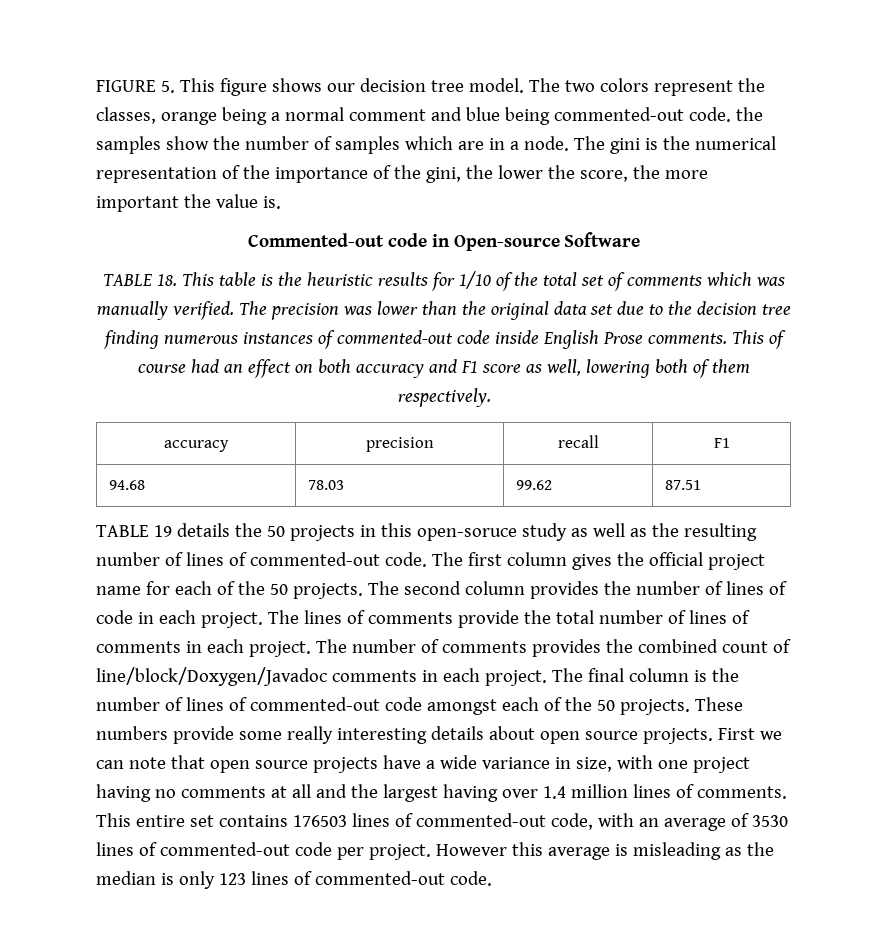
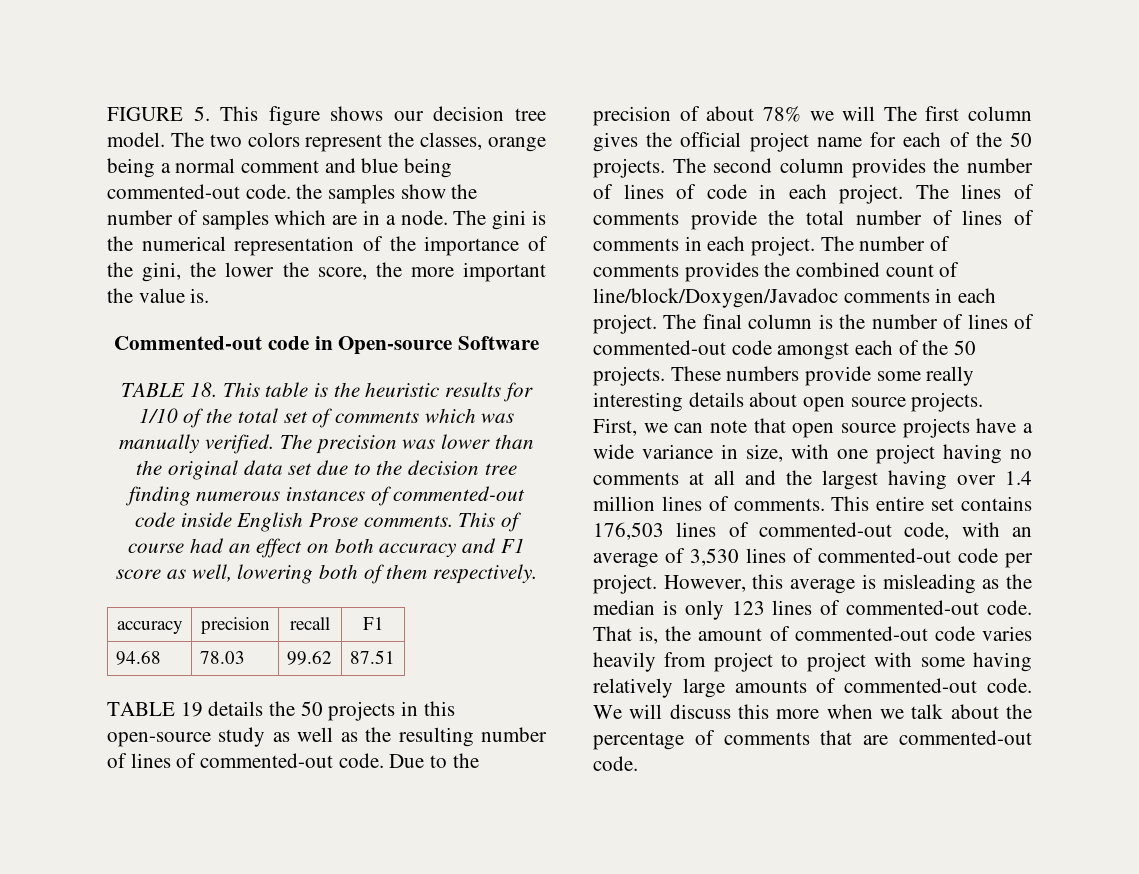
- TABLE 19 details the 50 projects in this open-soruce study as well as the resulting number of lines of commented-out code.
+ TABLE 19 details the 50 projects in this open-source study as well as the resulting number of lines of commented-out code.
- The first column gives the official project name for each of the 50 projects.
+ Due to the precision of about 78% we will The first column gives the official project name for each of the 50 projects.
- First we can note that open source projects have a wide variance in size, with one project having no comments at all and the largest having over 1.4 million lines of comments.
+ First, we can note that open source projects have a wide variance in size, with one project having no comments at all and the largest having over 1.4 million lines of comments.
- This entire set contains 176503 lines of commented-out code, with an average of 3530 lines of commented-out code per project.
+ This entire set contains 176,503 lines of commented-out code, with an average of 3,530 lines of commented-out code per project.
- However this average is misleading as the median is only 123 lines of commented-out code.
+ However, this average is misleading as the median is only 123 lines of commented-out code.
+ That is, the amount of commented-out code varies heavily from project to project with some having relatively large amounts of commented-out code. We will discuss this more when we talk about the percentage of comments that are commented-out code.

